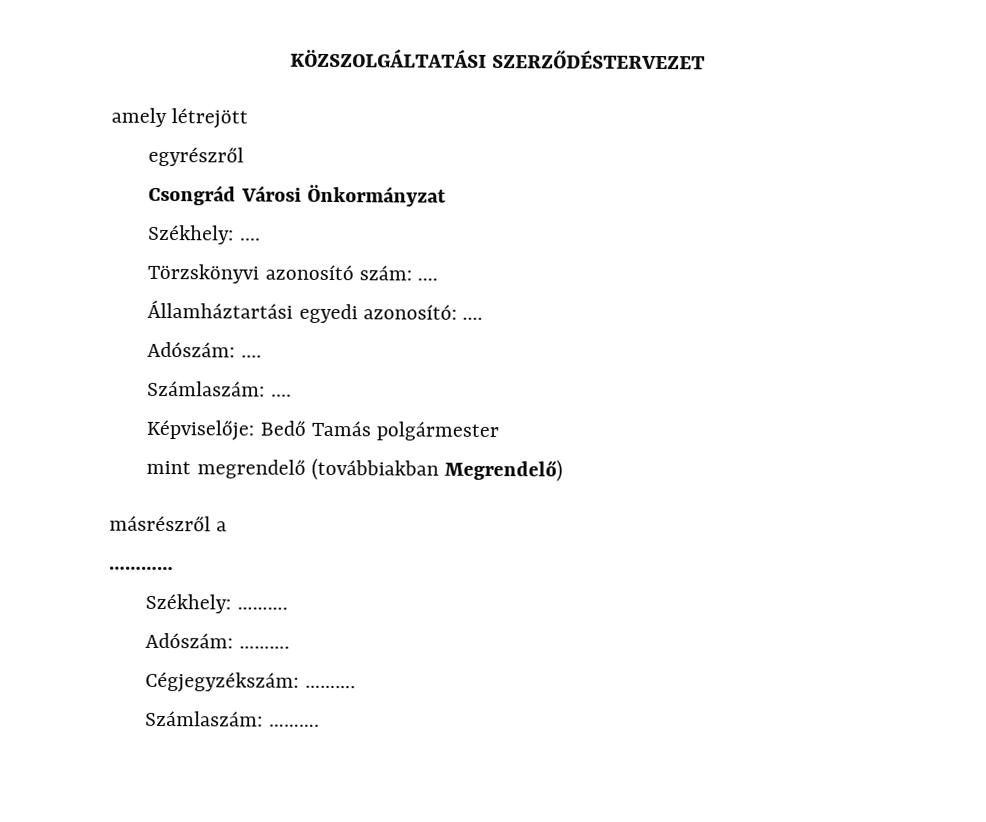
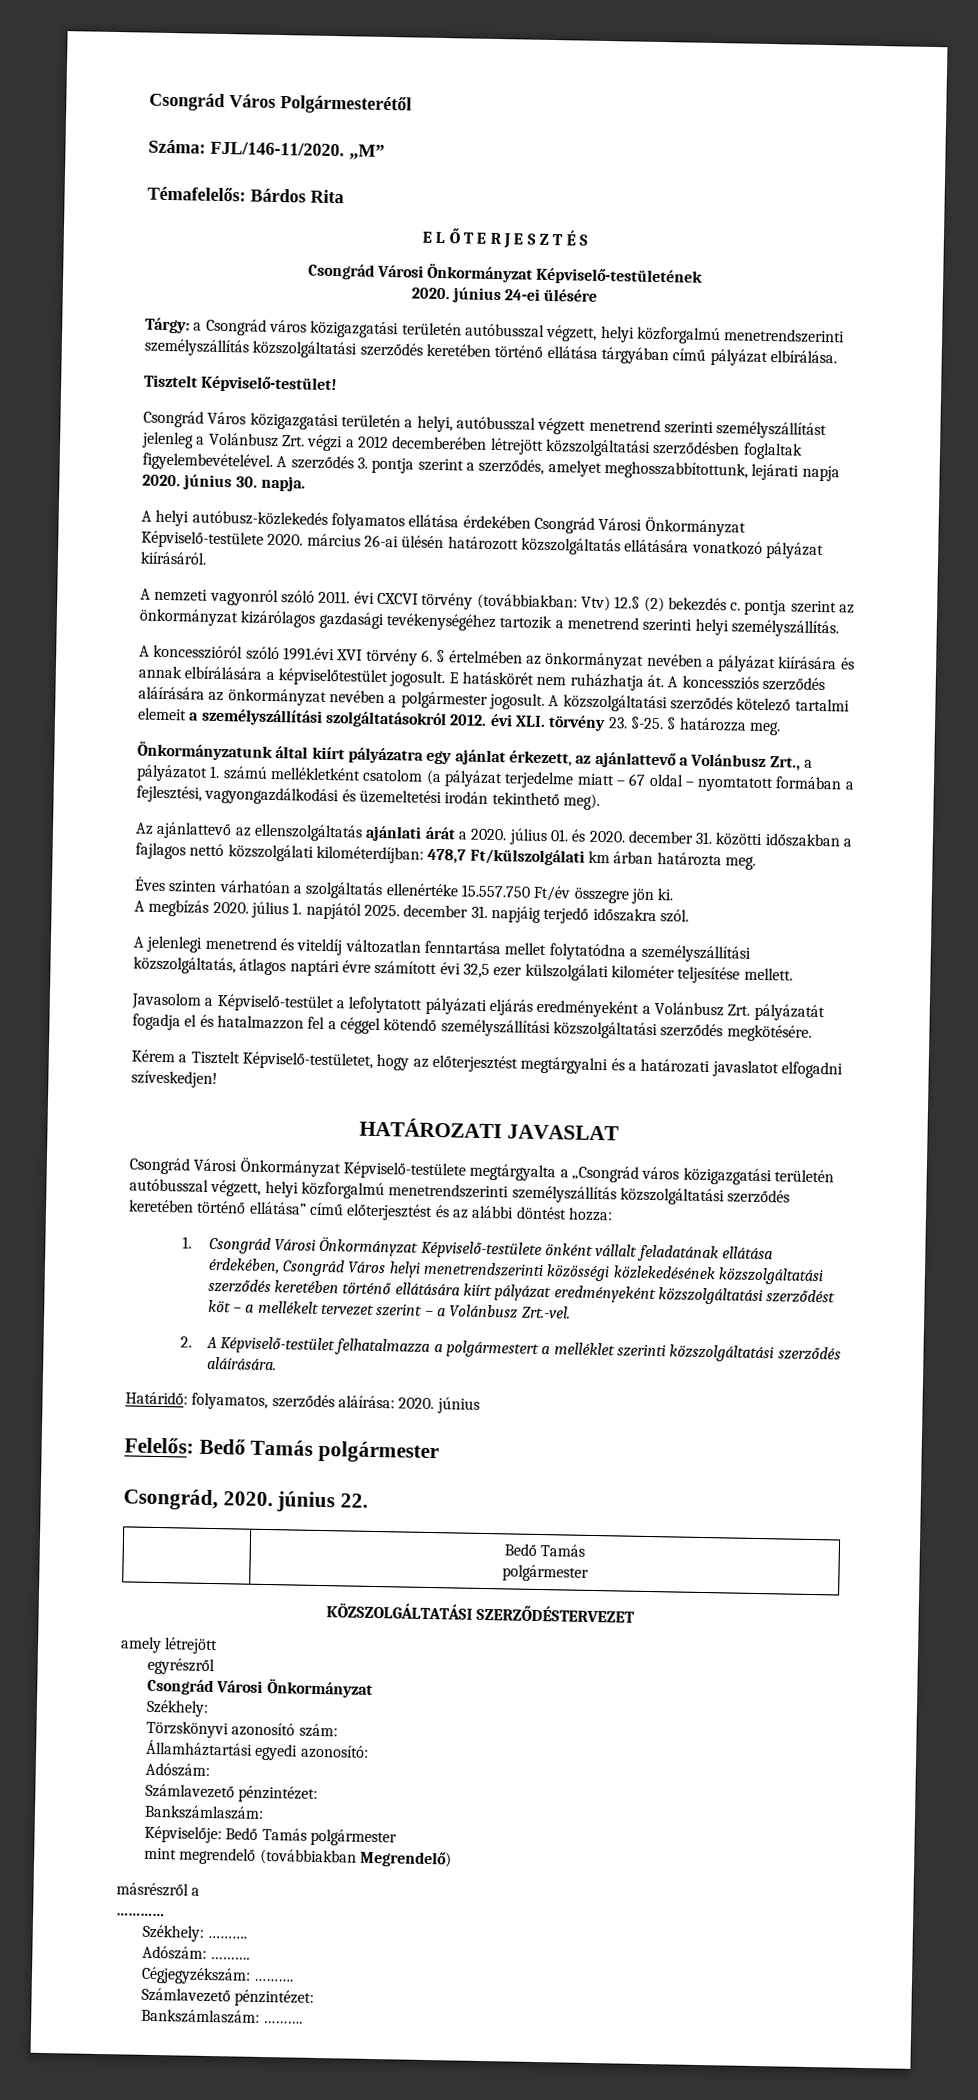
+ Csongrád Város Polgármesterétől
+ Száma: FJL/146-11/2020. „M”
+ Témafelelős: Bárdos Rita
+ E L Ő T E R J E S Z T É S
+ Csongrád Városi Önkormányzat Képviselő-testületének
+ 2020. június 24-ei ülésére
+ Tárgy: a Csongrád város közigazgatási területén autóbusszal végzett, helyi közforgalmú menetrendszerinti személyszállítás közszolgáltatási szerződés keretében történő ellátása tárgyában című pályázat elbírálása.
+ Tisztelt Képviselő-testület!
+ Csongrád Város közigazgatási területén a helyi, autóbusszal végzett menetrend szerinti személyszállítást jelenleg a Volánbusz Zrt. végzi a 2012 decemberében létrejött közszolgáltatási szerződésben foglaltak figyelembevételével. A szerződés 3. pontja szerint a szerződés, amelyet meghosszabbítottunk, lejárati napja 2020. június 30. napja.
+ A helyi autóbusz-közlekedés folyamatos ellátása érdekében Csongrád Városi Önkormányzat Képviselő-testülete 2020. március 26-ai ülésén határozott közszolgáltatás ellátására vonatkozó pályázat kiírásáról.
+ A nemzeti vagyonról szóló 2011. évi CXCVI törvény (továbbiakban: Vtv) 12.§ (2) bekezdés c. pontja szerint az önkormányzat kizárólagos gazdasági tevékenységéhez tartozik a menetrend szerinti helyi személyszállítás.
+ A koncesszióról szóló 1991.évi XVI törvény 6. § értelmében az önkormányzat nevében a pályázat kiírására és annak elbírálására a képviselőtestület jogosult. E hatáskörét nem ruházhatja át. A koncessziós szerződés aláírására az önkormányzat nevében a polgármester jogosult. A közszolgáltatási szerződés kötelező tartalmi elemeit a személyszállítási szolgáltatásokról 2012. évi XLI. törvény 23. §-25. § határozza meg.
+ Önkormányzatunk által kiírt pályázatra egy ajánlat érkezett, az ajánlattevő a Volánbusz Zrt., a pályázatot 1. számú mellékletként csatolom (a pályázat terjedelme miatt – 67 oldal – nyomtatott formában a fejlesztési, vagyongazdálkodási és üzemeltetési irodán tekinthető meg).
+ Az ajánlattevő az ellenszolgáltatás ajánlati árát a 2020. július 01. és 2020. december 31. közötti időszakban a fajlagos nettó közszolgálati kilométerdíjban: 478,7 Ft/külszolgálati km árban határozta meg.
+ Éves szinten várhatóan a szolgáltatás ellenértéke 15.557.750 Ft/év összegre jön ki.
+ A megbízás 2020. július 1. napjától 2025. december 31. napjáig terjedő időszakra szól.
+ A jelenlegi menetrend és viteldíj változatlan fenntartása mellet folytatódna a személyszállítási közszolgáltatás, átlagos naptári évre számított évi 32,5 ezer külszolgálati kilométer teljesítése mellett.
+ Javasolom a Képviselő-testület a lefolytatott pályázati eljárás eredményeként a Volánbusz Zrt. pályázatát fogadja el és hatalmazzon fel a céggel kötendő személyszállítási közszolgáltatási szerződés megkötésére.
+ Kérem a Tisztelt Képviselő-testületet, hogy az előterjesztést megtárgyalni és a határozati javaslatot elfogadni szíveskedjen!
+ HATÁROZATI JAVASLAT
+ Csongrád Városi Önkormányzat Képviselő-testülete megtárgyalta a „Csongrád város közigazgatási területén autóbusszal végzett, helyi közforgalmú menetrendszerinti személyszállítás közszolgáltatási szerződés keretében történő ellátása” című előterjesztést és az alábbi döntést hozza:
+ 1. Csongrád Városi Önkormányzat Képviselő-testülete önként vállalt feladatának ellátása érdekében, Csongrád Város helyi menetrendszerinti közösségi közlekedésének közszolgáltatási szerződés keretében történő ellátására kiírt pályázat eredményeként közszolgáltatási szerződést köt – a mellékelt tervezet szerint – a Volánbusz Zrt.-vel.
+ 2. A Képviselő-testület felhatalmazza a polgármestert a melléklet szerinti közszolgáltatási szerződés aláírására.
+ Határidő: folyamatos, szerződés aláírása: 2020. június
+ Felelős: Bedő Tamás polgármester
+ Csongrád, 2020. június 22.
+ | Bedő Tamás
+ polgármester
  egyrészről
  Csongrád Városi Önkormányzat
- Székhely: ....
+ Székhely:
- Törzskönyvi azonosító szám: ....
+ Törzskönyvi azonosító szám:
- Államháztartási egyedi azonosító: ....
- Adószám: ....
- Számlaszám: ....
+ Államháztartási egyedi azonosító:
+ Adószám:
+ Számlavezető pénzintézet:
+ Bankszámlaszám:
  Cégjegyzékszám: ……….
- Számlaszám: ……….
+ Számlavezető pénzintézet:
+ Bankszámlaszám: ……….

